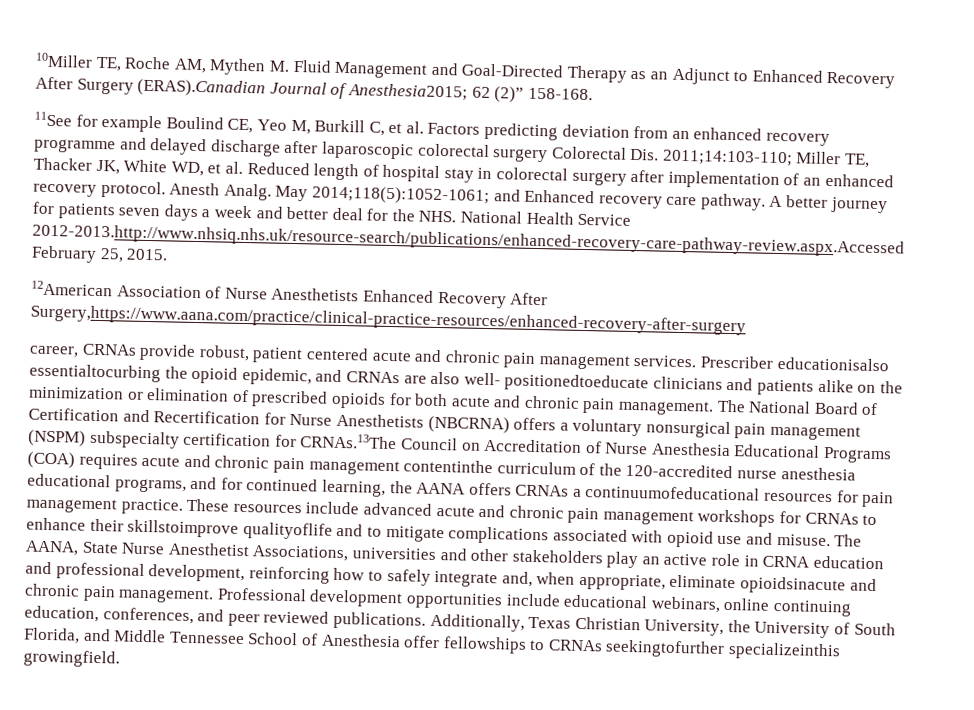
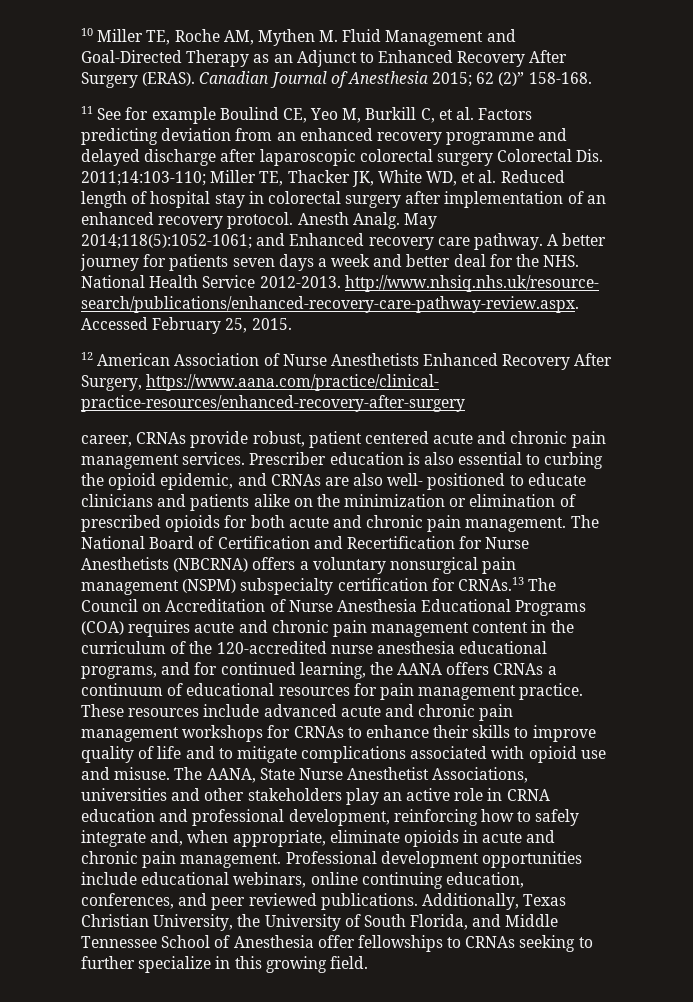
- 10Miller TE, Roche AM, Mythen M. Fluid Management and Goal-Directed Therapy as an Adjunct to Enhanced Recovery After Surgery (ERAS).Canadian Journal of Anesthesia2015; 62 (2)” 158-168.
+ 10 Miller TE, Roche AM, Mythen M. Fluid Management and Goal-Directed Therapy as an Adjunct to Enhanced Recovery After Surgery (ERAS). Canadian Journal of Anesthesia 2015; 62 (2)” 158-168.
- 11See for example Boulind CE, Yeo M, Burkill C, et al. Factors predicting deviation from an enhanced recovery programme and delayed discharge after laparoscopic colorectal surgery Colorectal Dis. 2011;14:103-110; Miller TE, Thacker JK, White WD, et al. Reduced length of hospital stay in colorectal surgery after implementation of an enhanced recovery protocol.
+ 11 See for example Boulind CE, Yeo M, Burkill C, et al. Factors predicting deviation from an enhanced recovery programme and delayed discharge after laparoscopic colorectal surgery Colorectal Dis. 2011;14:103-110; Miller TE, Thacker JK, White WD, et al. Reduced length of hospital stay in colorectal surgery after implementation of an enhanced recovery protocol.
- A better journey for patients seven days a week and better deal for the NHS. National Health Service 2012-2013.http://www.nhsiq.nhs.uk/resource-search/publications/enhanced-recovery-care-pathway-review.aspx.Accessed February 25, 2015.
+ A better journey for patients seven days a week and better deal for the NHS. National Health Service 2012-2013. http://www.nhsiq.nhs.uk/resource- search/publications/enhanced-recovery-care-pathway-review.aspx. Accessed February 25, 2015.
- 12American Association of Nurse Anesthetists Enhanced Recovery After Surgery,https://www.aana.com/practice/clinical-practice-resources/enhanced-recovery-after-surgery
+ 12 American Association of Nurse Anesthetists Enhanced Recovery After Surgery, https://www.aana.com/practice/clinical- practice-resources/enhanced-recovery-after-surgery
- Prescriber educationisalso essentialtocurbing the opioid epidemic, and CRNAs are also well- positionedtoeducate clinicians and patients alike on the minimization or elimination of prescribed opioids for both acute and chronic pain management.
+ Prescriber education is also essential to curbing the opioid epidemic, and CRNAs are also well- positioned to educate clinicians and patients alike on the minimization or elimination of prescribed opioids for both acute and chronic pain management.
- The National Board of Certification and Recertification for Nurse Anesthetists (NBCRNA) offers a voluntary nonsurgical pain management (NSPM) subspecialty certification for CRNAs.13The Council on Accreditation of Nurse Anesthesia Educational Programs (COA) requires acute and chronic pain management contentinthe curriculum of the 120-accredited nurse anesthesia educational programs, and for continued learning, the AANA offers CRNAs a continuumofeducational resources for pain management practice.
+ The National Board of Certification and Recertification for Nurse Anesthetists (NBCRNA) offers a voluntary nonsurgical pain management (NSPM) subspecialty certification for CRNAs.13 The Council on Accreditation of Nurse Anesthesia Educational Programs (COA) requires acute and chronic pain management content in the curriculum of the 120-accredited nurse anesthesia educational programs, and for continued learning, the AANA offers CRNAs a continuum of educational resources for pain management practice.
- These resources include advanced acute and chronic pain management workshops for CRNAs to enhance their skillstoimprove qualityoflife and to mitigate complications associated with opioid use and misuse.
+ These resources include advanced acute and chronic pain management workshops for CRNAs to enhance their skills to improve quality of life and to mitigate complications associated with opioid use and misuse.
- The AANA, State Nurse Anesthetist Associations, universities and other stakeholders play an active role in CRNA education and professional development, reinforcing how to safely integrate and, when appropriate, eliminate opioidsinacute and chronic pain management.
+ The AANA, State Nurse Anesthetist Associations, universities and other stakeholders play an active role in CRNA education and professional development, reinforcing how to safely integrate and, when appropriate, eliminate opioids in acute and chronic pain management.
- Additionally, Texas Christian University, the University of South Florida, and Middle Tennessee School of Anesthesia offer fellowships to CRNAs seekingtofurther specializeinthis growingfield.
+ Additionally, Texas Christian University, the University of South Florida, and Middle Tennessee School of Anesthesia offer fellowships to CRNAs seeking to further specialize in this growing field.

